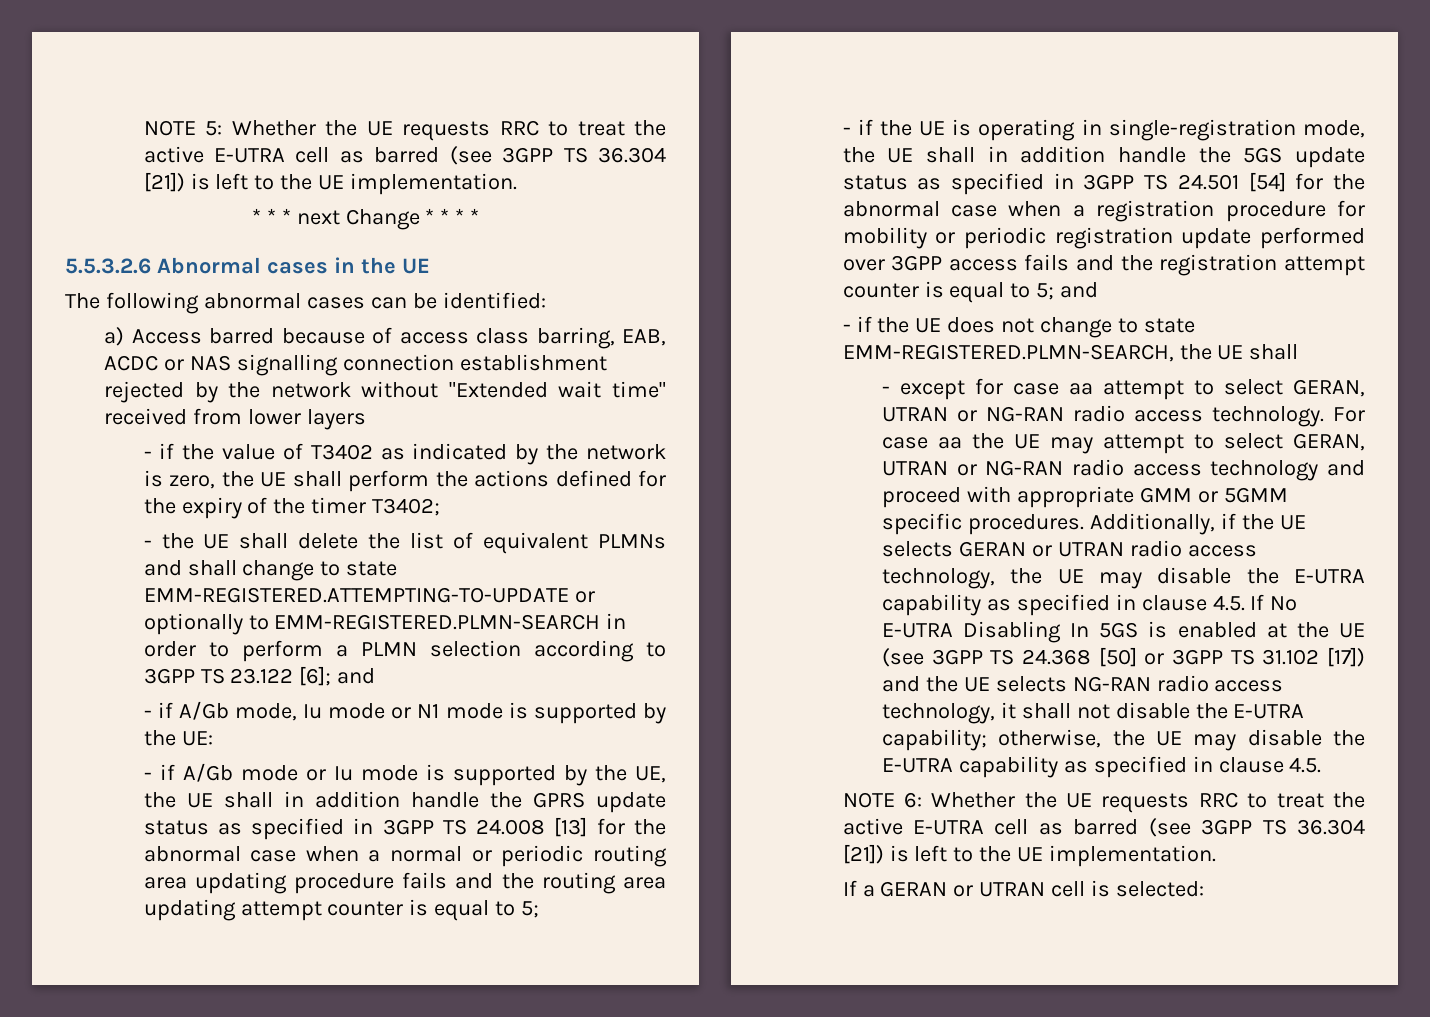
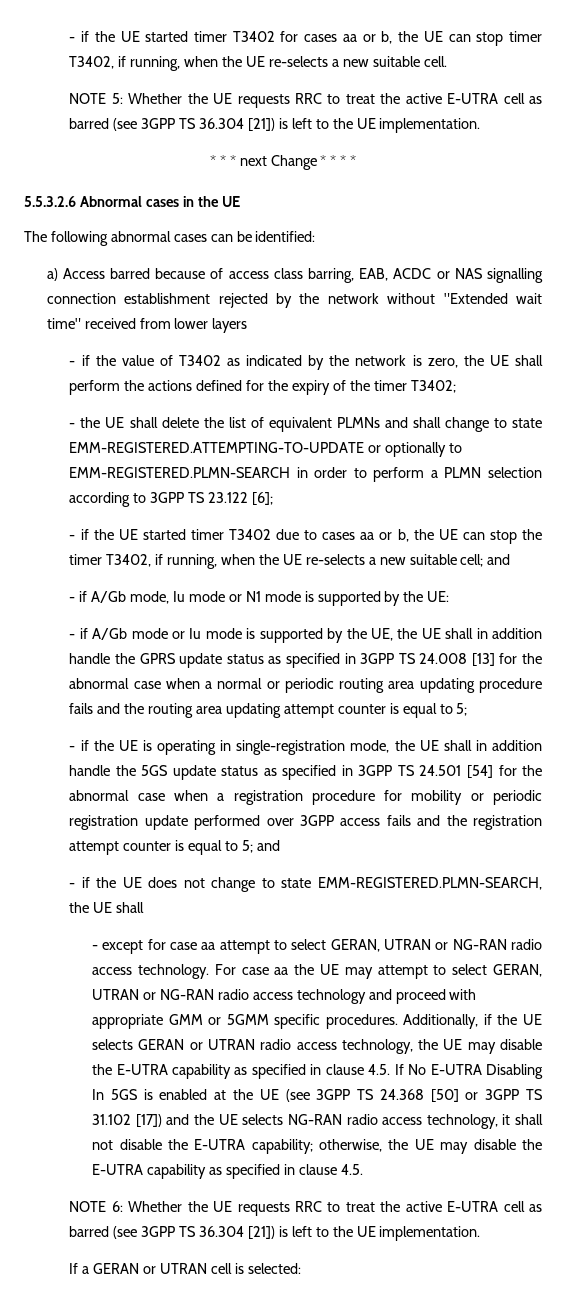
+ - if the UE started timer T3402 for cases aa or b, the UE can stop timer T3402, if running, when the UE re-selects a new suitable cell.
- - the UE shall delete the list of equivalent PLMNs and shall change to state EMM-REGISTERED.ATTEMPTING-TO-UPDATE or optionally to EMM-REGISTERED.PLMN-SEARCH in order to perform a PLMN selection according to 3GPP TS 23.122 [6]; and
+ - the UE shall delete the list of equivalent PLMNs and shall change to state EMM-REGISTERED.ATTEMPTING-TO-UPDATE or optionally to EMM-REGISTERED.PLMN-SEARCH in order to perform a PLMN selection according to 3GPP TS 23.122 [6];
+ - if the UE started timer T3402 due to cases aa or b, the UE can stop the timer T3402, if running, when the UE re-selects a new suitable cell; and

